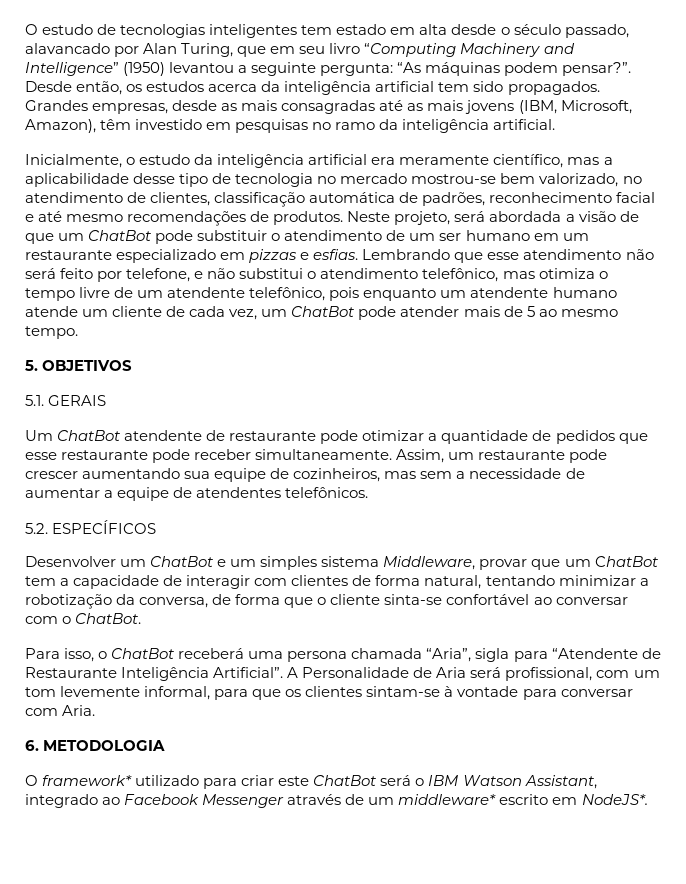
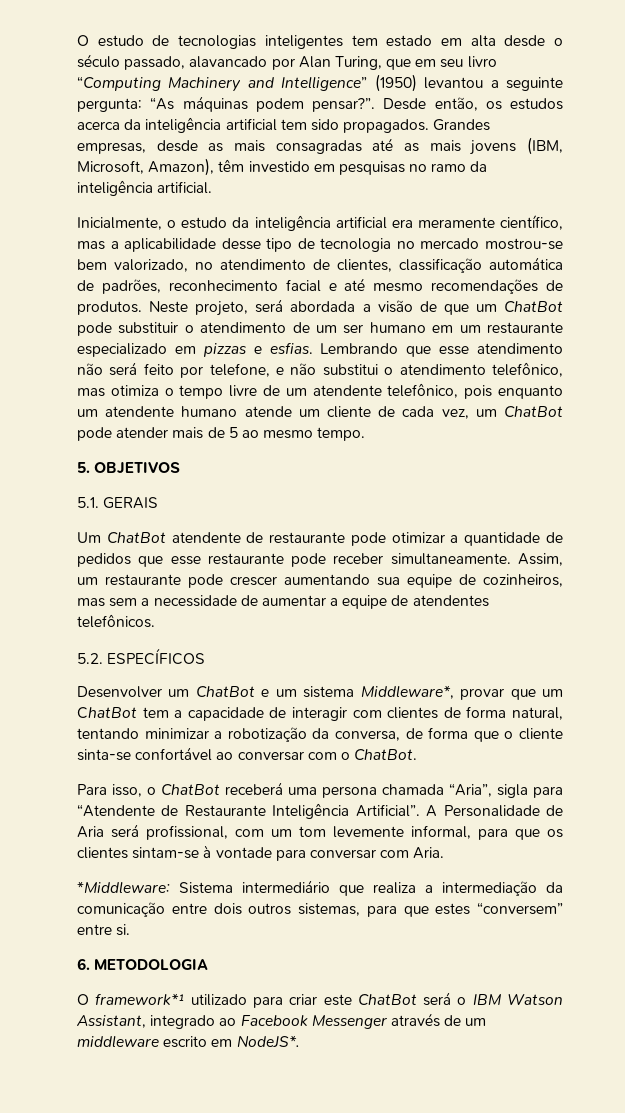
- Desenvolver um ChatBot e um simples sistema Middleware, provar que um ChatBot tem a capacidade de interagir com clientes de forma natural, tentando minimizar a robotização da conversa, de forma que o cliente sinta-se confortável ao conversar com o ChatBot.
+ Desenvolver um ChatBot e um sistema Middleware*, provar que um ChatBot tem a capacidade de interagir com clientes de forma natural, tentando minimizar a robotização da conversa, de forma que o cliente sinta-se confortável ao conversar com o ChatBot.
+ *Middleware: Sistema intermediário que realiza a intermediação da comunicação entre dois outros sistemas, para que estes “conversem” entre si.
- O framework* utilizado para criar este ChatBot será o IBM Watson Assistant, integrado ao Facebook Messenger através de um middleware* escrito em NodeJS*.
+ O framework*¹ utilizado para criar este ChatBot será o IBM Watson Assistant, integrado ao Facebook Messenger através de um middleware escrito em NodeJS*.

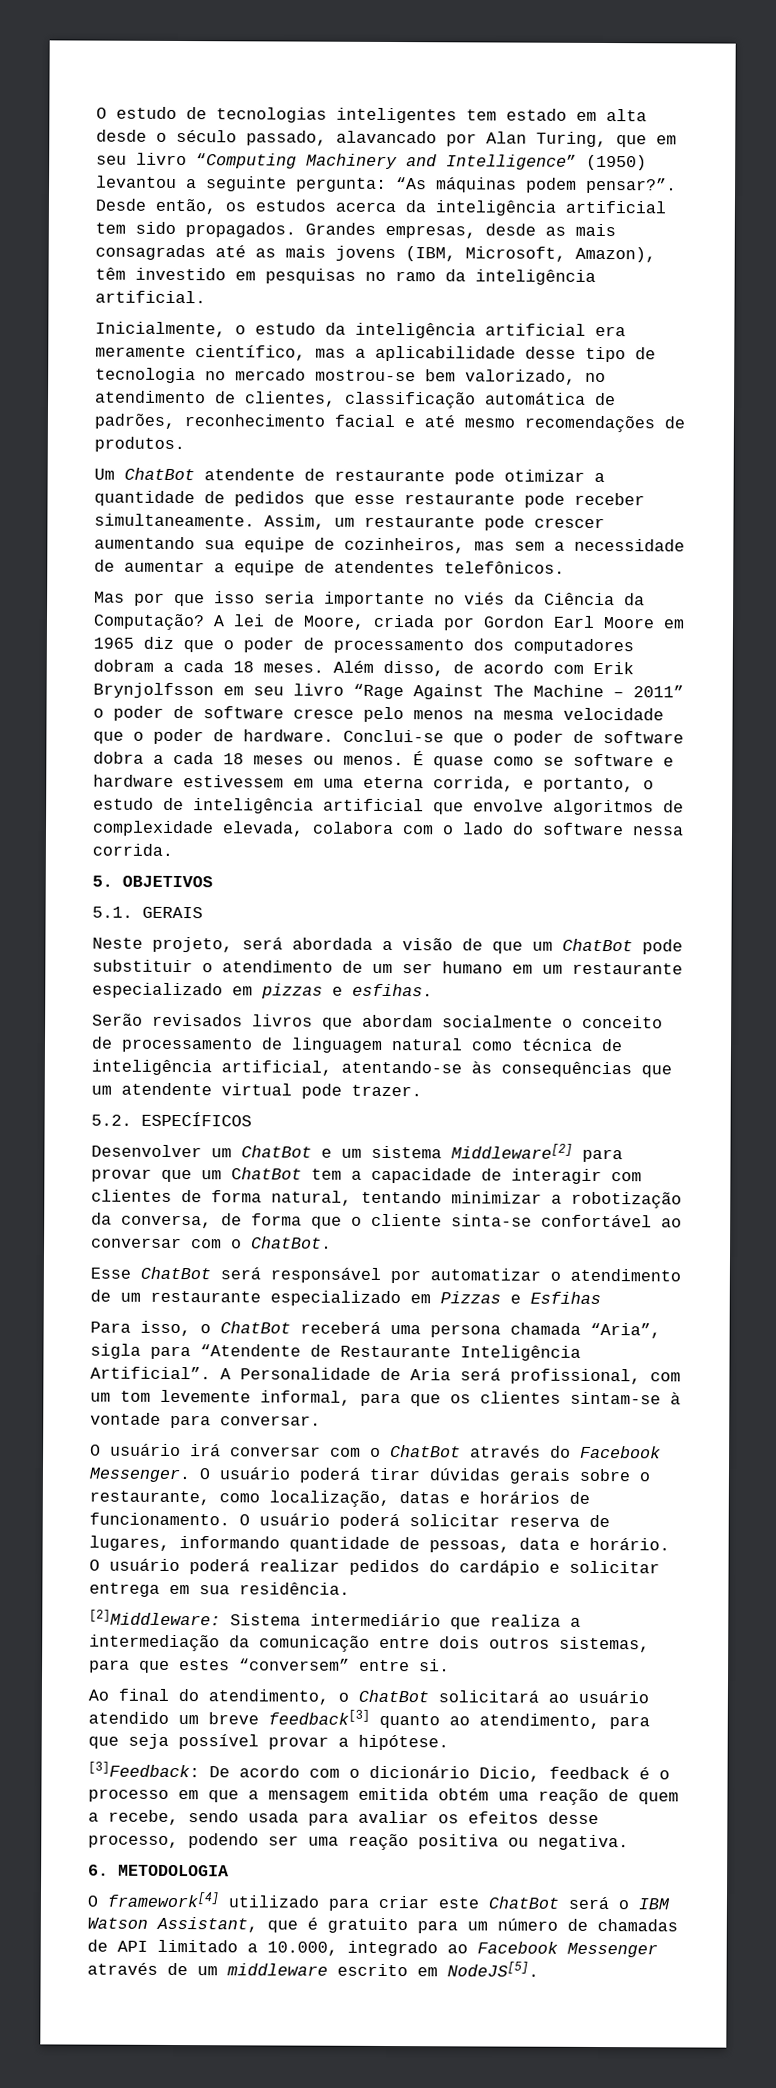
- Neste projeto, será abordada a visão de que um ChatBot pode substituir o atendimento de um ser humano em um restaurante especializado em pizzas e esfias. Lembrando que esse atendimento não será feito por telefone, e não substitui o atendimento telefônico, mas otimiza o tempo livre de um atendente telefônico, pois enquanto um atendente humano atende um cliente de cada vez, um ChatBot pode atender mais de 5 ao mesmo tempo.
- 5. OBJETIVOS
- 5.1. GERAIS
+ Mas por que isso seria importante no viés da Ciência da Computação? A lei de Moore, criada por Gordon Earl Moore em 1965 diz que o poder de processamento dos computadores dobram a cada 18 meses. Além disso, de acordo com Erik Brynjolfsson em seu livro “Rage Against The Machine – 2011” o poder de software cresce pelo menos na mesma velocidade que o poder de hardware. Conclui-se que o poder de software dobra a cada 18 meses ou menos. É quase como se software e hardware estivessem em uma eterna corrida, e portanto, o estudo de inteligência artificial que envolve algoritmos de complexidade elevada, colabora com o lado do software nessa corrida.
+ 5. OBJETIVOS
+ 5.1. GERAIS
+ Neste projeto, será abordada a visão de que um ChatBot pode substituir o atendimento de um ser humano em um restaurante especializado em pizzas e esfihas.
+ Serão revisados livros que abordam socialmente o conceito de processamento de linguagem natural como técnica de inteligência artificial, atentando-se às consequências que um atendente virtual pode trazer.
- Desenvolver um ChatBot e um sistema Middleware*, provar que um ChatBot tem a capacidade de interagir com clientes de forma natural, tentando minimizar a robotização da conversa, de forma que o cliente sinta-se confortável ao conversar com o ChatBot.
+ Desenvolver um ChatBot e um sistema Middleware[2] para provar que um ChatBot tem a capacidade de interagir com clientes de forma natural, tentando minimizar a robotização da conversa, de forma que o cliente sinta-se confortável ao conversar com o ChatBot.
+ Esse ChatBot será responsável por automatizar o atendimento de um restaurante especializado em Pizzas e Esfihas
- A Personalidade de Aria será profissional, com um tom levemente informal, para que os clientes sintam-se à vontade para conversar com Aria.
- *Middleware: Sistema intermediário que realiza a intermediação da comunicação entre dois outros sistemas, para que estes “conversem” entre si.
+ A Personalidade de Aria será profissional, com um tom levemente informal, para que os clientes sintam-se à vontade para conversar.
+ O usuário irá conversar com o ChatBot através do Facebook Messenger. O usuário poderá tirar dúvidas gerais sobre o restaurante, como localização, datas e horários de funcionamento. O usuário poderá solicitar reserva de lugares, informando quantidade de pessoas, data e horário. O usuário poderá realizar pedidos do cardápio e solicitar entrega em sua residência.
+ [2]Middleware: Sistema intermediário que realiza a intermediação da comunicação entre dois outros sistemas, para que estes “conversem” entre si.
+ Ao final do atendimento, o ChatBot solicitará ao usuário atendido um breve feedback[3] quanto ao atendimento, para que seja possível provar a hipótese.
+ [3]Feedback: De acordo com o dicionário Dicio, feedback é o processo em que a mensagem emitida obtém uma reação de quem a recebe, sendo usada para avaliar os efeitos desse processo, podendo ser uma reação positiva ou negativa.
- O framework*¹ utilizado para criar este ChatBot será o IBM Watson Assistant, integrado ao Facebook Messenger através de um middleware escrito em NodeJS*.
+ O framework[4] utilizado para criar este ChatBot será o IBM Watson Assistant, que é gratuito para um número de chamadas de API limitado a 10.000, integrado ao Facebook Messenger através de um middleware escrito em NodeJS[5].

